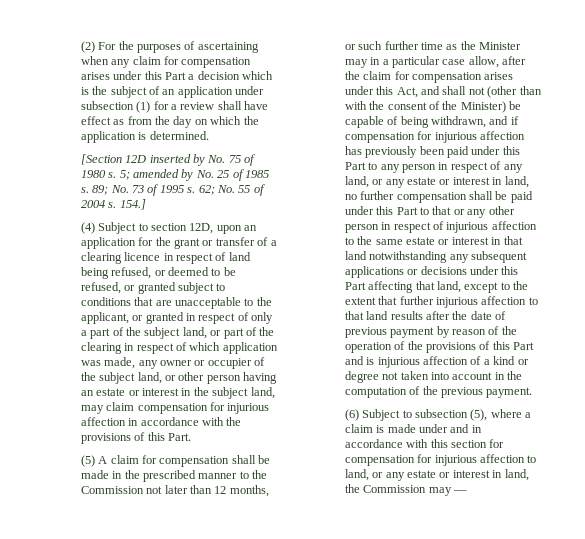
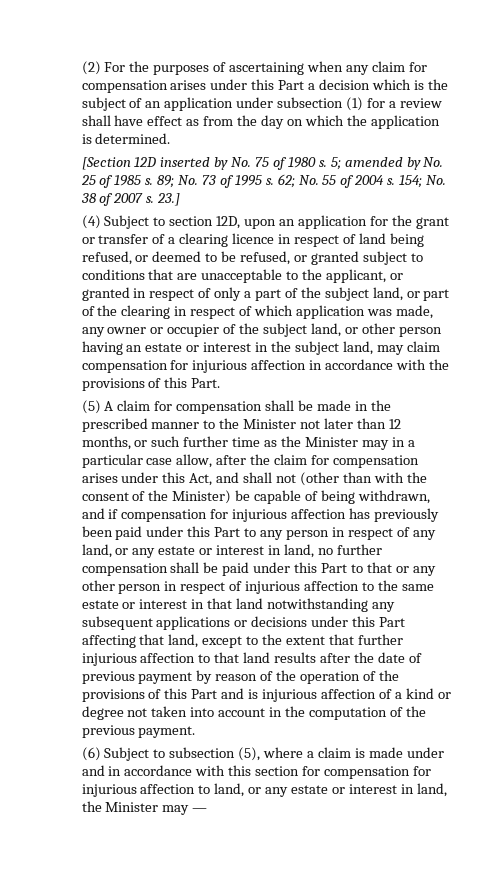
- 154.]
+ 154; No. 38 of 2007 s. 23.]
- (5) A claim for compensation shall be made in the prescribed manner to the Commission not later than 12 months, or such further time as the Minister may in a particular case allow, after the claim for compensation arises under this Act, and shall not (other than with the consent of the Minister) be capable of being withdrawn, and if compensation for injurious affection has previously been paid under this Part to any person in respect of any land, or any estate or interest in land, no further compensation shall be paid under this Part to that or any other person in respect of injurious affection to the same estate or interest in that land notwithstanding any subsequent applications or decisions under this Part affecting that land, except to the extent that further injurious affection to that land results after the date of previous payment by reason of the operation of the provisions of this Part and is injurious affection of a kind or degree not taken into account in the computation of the previous payment.
+ (5) A claim for compensation shall be made in the prescribed manner to the Minister not later than 12 months, or such further time as the Minister may in a particular case allow, after the claim for compensation arises under this Act, and shall not (other than with the consent of the Minister) be capable of being withdrawn, and if compensation for injurious affection has previously been paid under this Part to any person in respect of any land, or any estate or interest in land, no further compensation shall be paid under this Part to that or any other person in respect of injurious affection to the same estate or interest in that land notwithstanding any subsequent applications or decisions under this Part affecting that land, except to the extent that further injurious affection to that land results after the date of previous payment by reason of the operation of the provisions of this Part and is injurious affection of a kind or degree not taken into account in the computation of the previous payment.
- (6) Subject to subsection (5), where a claim is made under and in accordance with this section for compensation for injurious affection to land, or any estate or interest in land, the Commission may —
+ (6) Subject to subsection (5), where a claim is made under and in accordance with this section for compensation for injurious affection to land, or any estate or interest in land, the Minister may —

